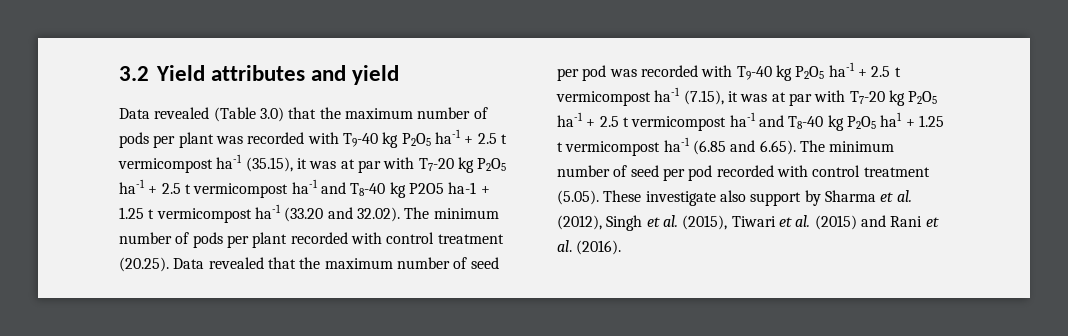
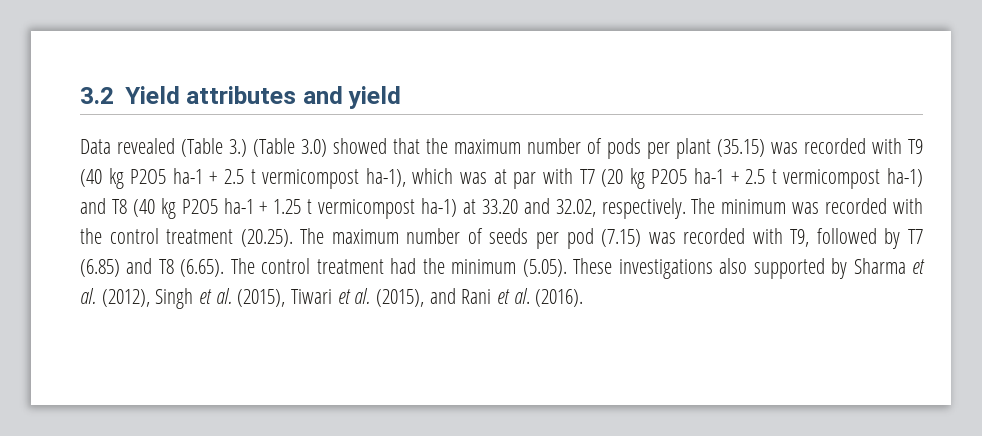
- Data revealed (Table 3.0) that the maximum number of pods per plant was recorded with T9-40 kg P2O5 ha-1 + 2.5 t vermicompost ha-1 (35.15), it was at par with T7-20 kg P2O5 ha-1 + 2.5 t vermicompost ha-1 and T8-40 kg P2O5 ha-1 + 1.25 t vermicompost ha-1 (33.20 and 32.02). The minimum number of pods per plant recorded with control treatment (20.25). Data revealed that the maximum number of seed per pod was recorded with T9-40 kg P2O5 ha-1 + 2.5 t vermicompost ha-1 (7.15), it was at par with T7-20 kg P2O5 ha-1 + 2.5 t vermicompost ha-1 and T8-40 kg P2O5 ha1 + 1.25 t vermicompost ha-1 (6.85 and 6.65). The minimum number of seed per pod recorded with control treatment (5.05). These investigate also support by Sharma et al. (2012), Singh et al. (2015), Tiwari et al. (2015) and Rani et al. (2016).
+ Data revealed (Table 3.) (Table 3.0) showed that the maximum number of pods per plant (35.15) was recorded with T9 (40 kg P2O5 ha-1 + 2.5 t vermicompost ha-1), which was at par with T7 (20 kg P2O5 ha-1 + 2.5 t vermicompost ha-1) and T8 (40 kg P2O5 ha-1 + 1.25 t vermicompost ha-1) at 33.20 and 32.02, respectively. The minimum was recorded with the control treatment (20.25). The maximum number of seeds per pod (7.15) was recorded with T9, followed by T7 (6.85) and T8 (6.65). The control treatment had the minimum (5.05). These investigations also supported by Sharma et al. (2012), Singh et al. (2015), Tiwari et al. (2015), and Rani et al. (2016).

